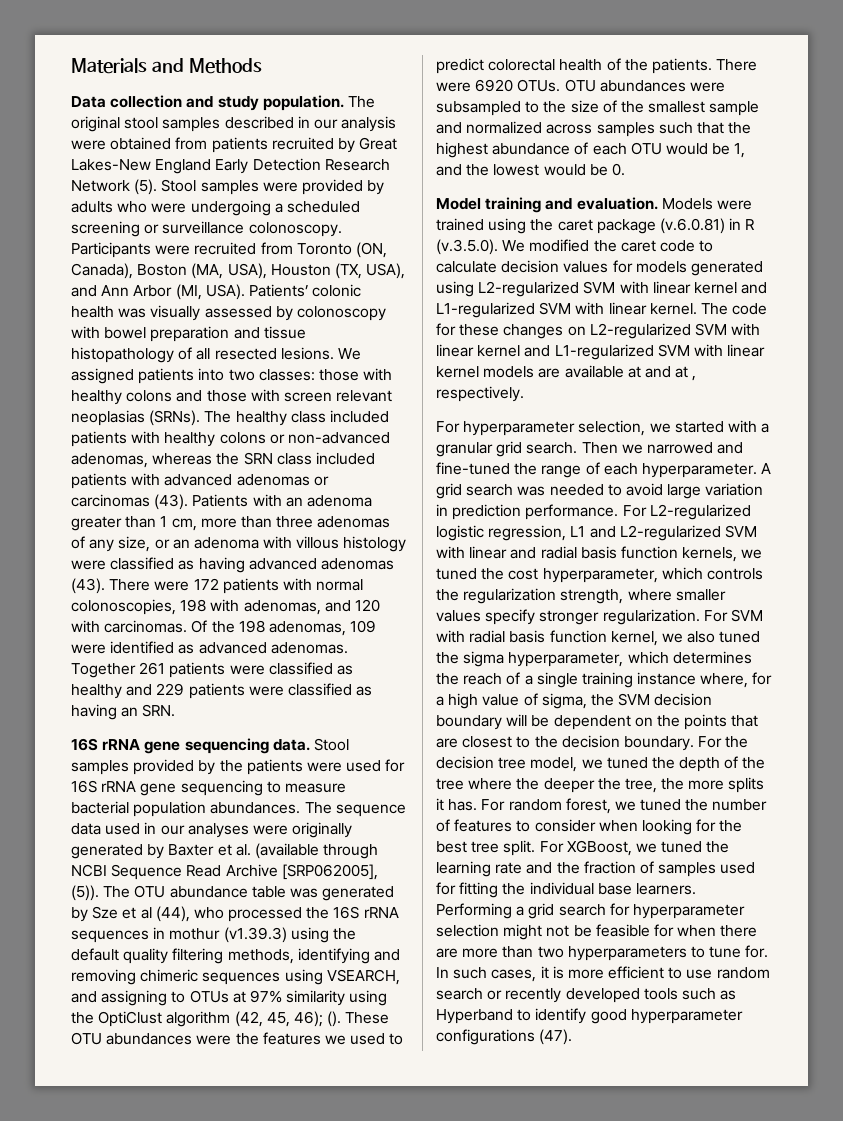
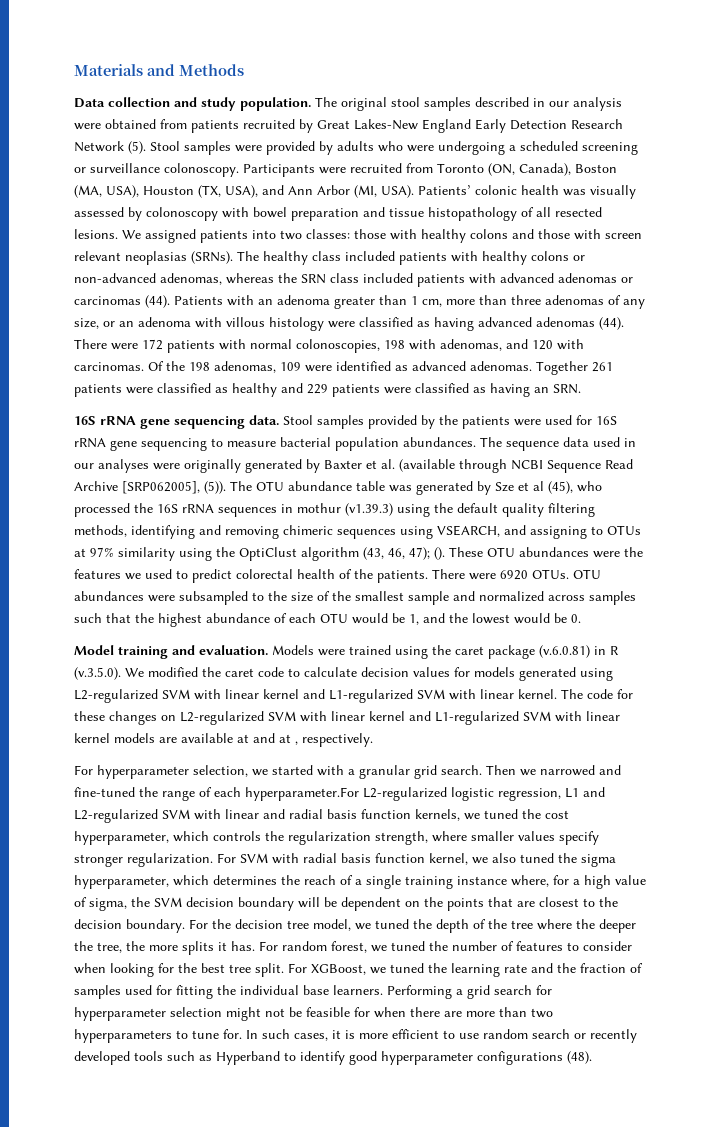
- The healthy class included patients with healthy colons or non-advanced adenomas, whereas the SRN class included patients with advanced adenomas or carcinomas (43).
+ The healthy class included patients with healthy colons or non-advanced adenomas, whereas the SRN class included patients with advanced adenomas or carcinomas (44).
- Patients with an adenoma greater than 1 cm, more than three adenomas of any size, or an adenoma with villous histology were classified as having advanced adenomas (43).
+ Patients with an adenoma greater than 1 cm, more than three adenomas of any size, or an adenoma with villous histology were classified as having advanced adenomas (44).
- The OTU abundance table was generated by Sze et al (44), who processed the 16S rRNA sequences in mothur (v1.39.3) using the default quality filtering methods, identifying and removing chimeric sequences using VSEARCH, and assigning to OTUs at 97% similarity using the OptiClust algorithm (42, 45, 46); ().
+ The OTU abundance table was generated by Sze et al (45), who processed the 16S rRNA sequences in mothur (v1.39.3) using the default quality filtering methods, identifying and removing chimeric sequences using VSEARCH, and assigning to OTUs at 97% similarity using the OptiClust algorithm (43, 46, 47); ().
- Then we narrowed and fine-tuned the range of each hyperparameter. A grid search was needed to avoid large variation in prediction performance. For L2-regularized logistic regression, L1 and L2-regularized SVM with linear and radial basis function kernels, we tuned the cost hyperparameter, which controls the regularization strength, where smaller values specify stronger regularization.
+ Then we narrowed and fine-tuned the range of each hyperparameter.For L2-regularized logistic regression, L1 and L2-regularized SVM with linear and radial basis function kernels, we tuned the cost hyperparameter, which controls the regularization strength, where smaller values specify stronger regularization.
- In such cases, it is more efficient to use random search or recently developed tools such as Hyperband to identify good hyperparameter configurations (47).
+ In such cases, it is more efficient to use random search or recently developed tools such as Hyperband to identify good hyperparameter configurations (48).

